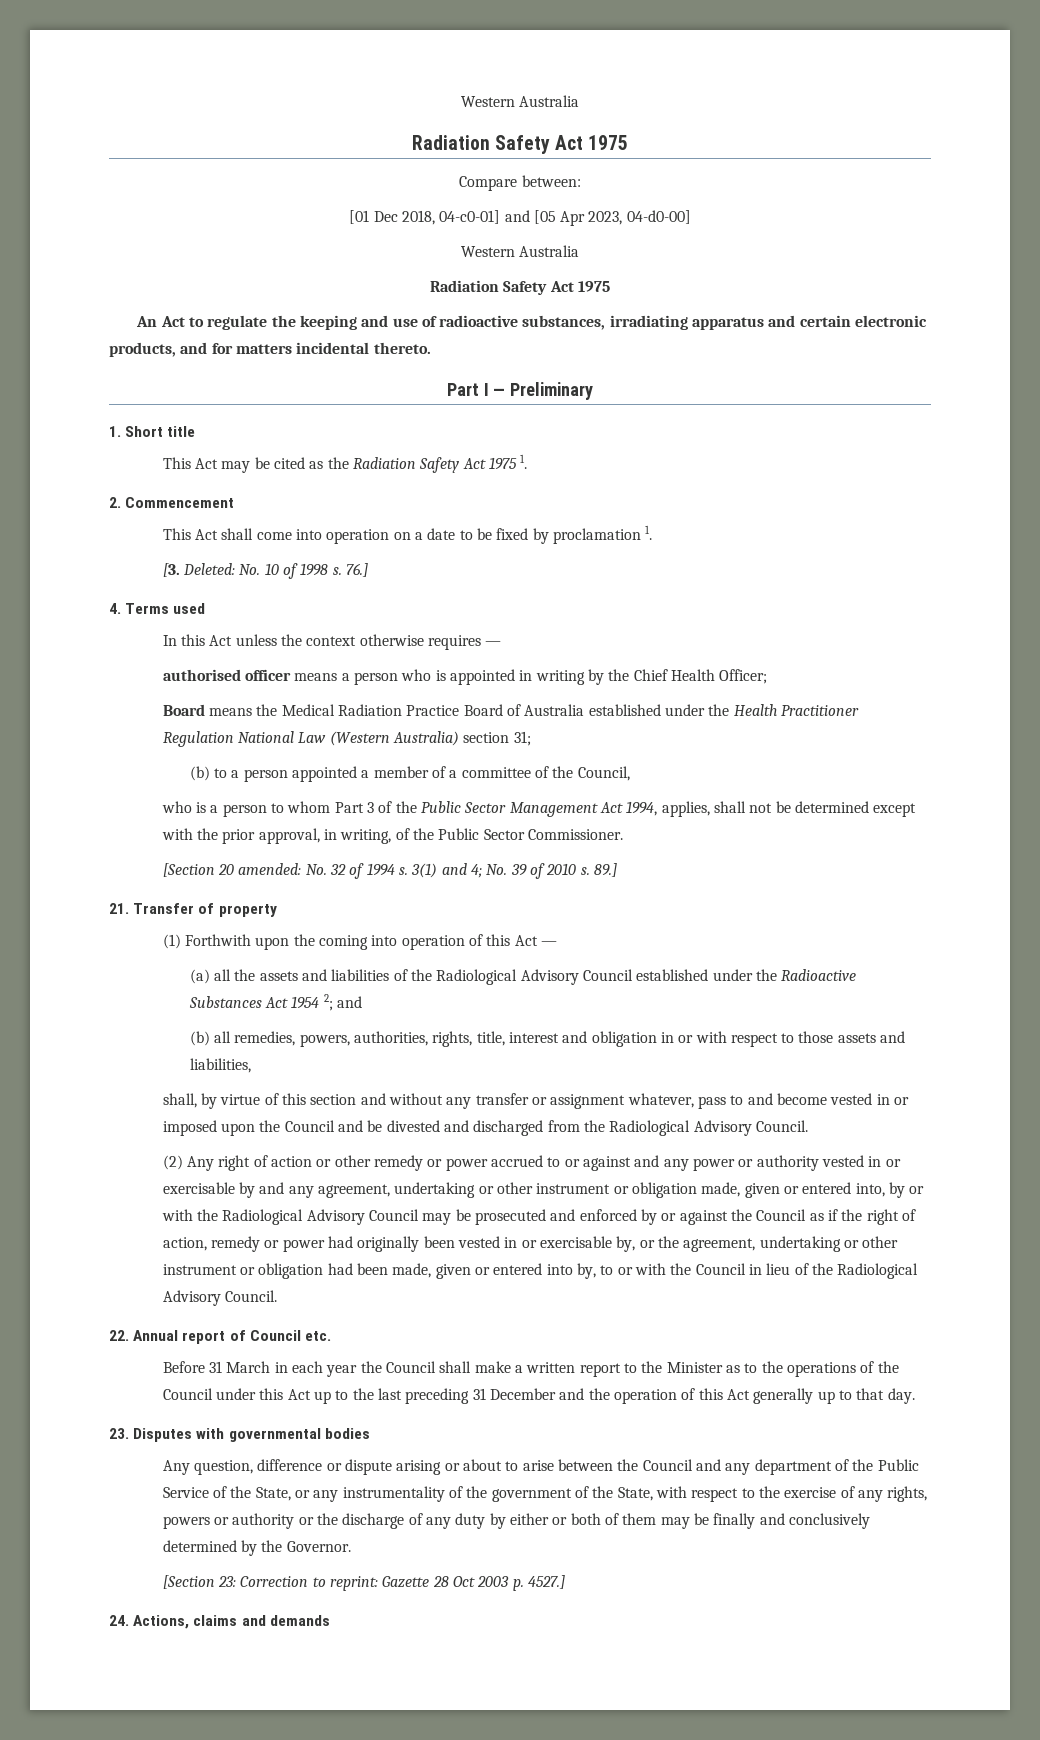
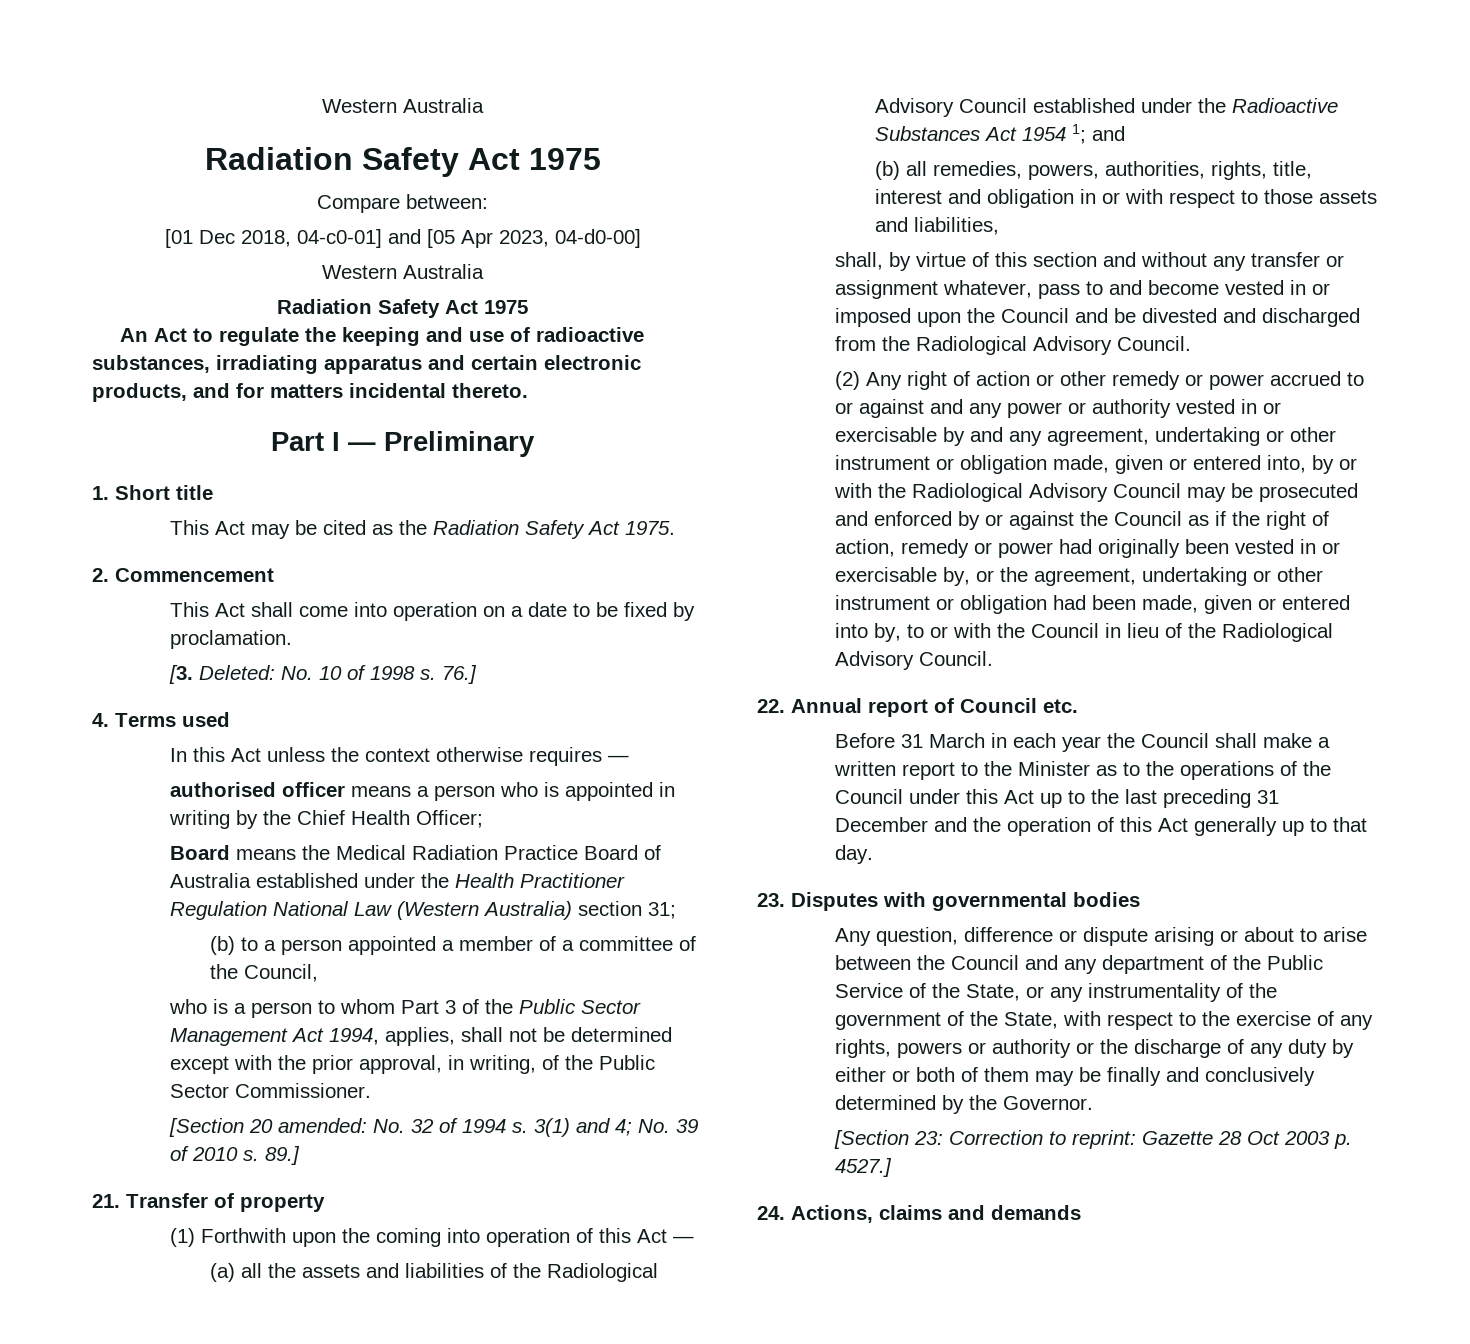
- This Act may be cited as the Radiation Safety Act 1975 1.
+ This Act may be cited as the Radiation Safety Act 1975.
- This Act shall come into operation on a date to be fixed by proclamation 1.
+ This Act shall come into operation on a date to be fixed by proclamation.
- (a) all the assets and liabilities of the Radiological Advisory Council established under the Radioactive Substances Act 1954 2; and
+ (a) all the assets and liabilities of the Radiological Advisory Council established under the Radioactive Substances Act 1954 1; and

